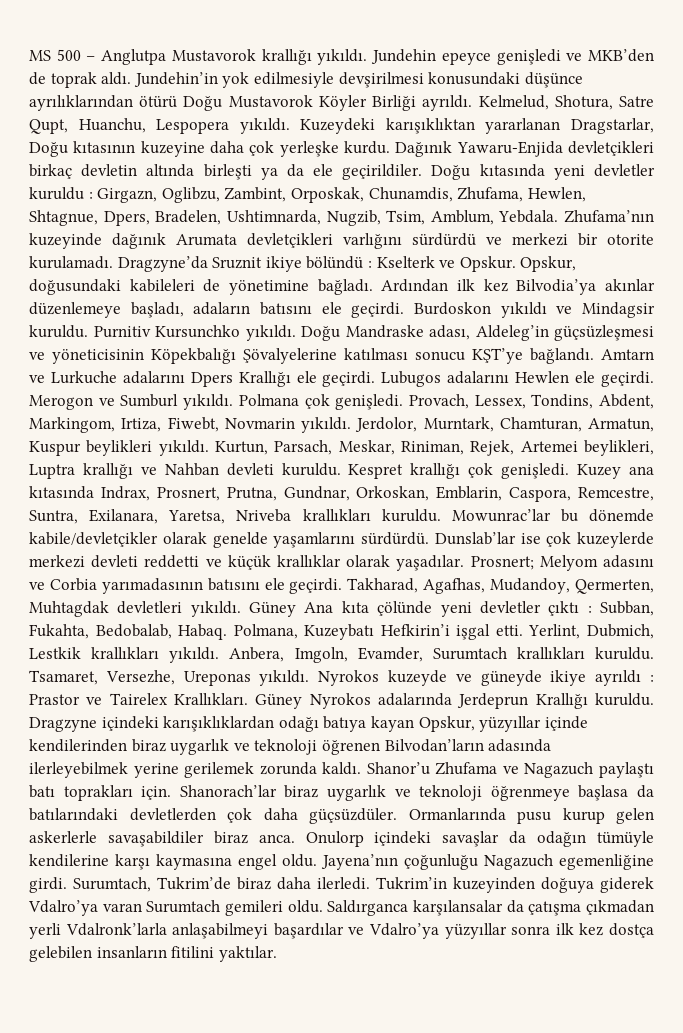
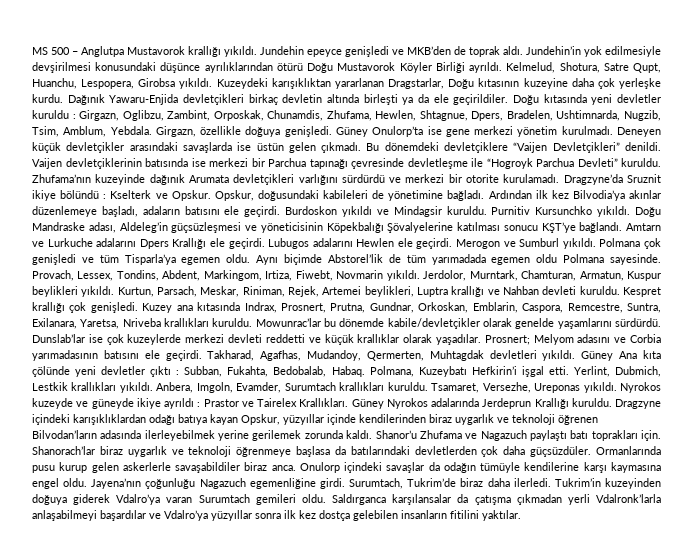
- Kelmelud, Shotura, Satre Qupt, Huanchu, Lespopera yıkıldı.
+ Kelmelud, Shotura, Satre Qupt, Huanchu, Lespopera, Girobsa yıkıldı.
+ Girgazn, özellikle doğuya genişledi. Güney Onulorp’ta ise gene merkezi yönetim kurulmadı. Deneyen küçük devletçikler arasındaki savaşlarda ise üstün gelen çıkmadı. Bu dönemdeki devletçiklere “Vaijen Devletçikleri” denildi. Vaijen devletçiklerinin batısında ise merkezi bir Parchua tapınağı çevresinde devletleşme ile “Hogroyk Parchua Devleti” kuruldu.
- Polmana çok genişledi.
+ Polmana çok genişledi ve tüm Tisparla’ya egemen oldu. Aynı biçimde Abstorel’lik de tüm yarımadada egemen oldu Polmana sayesinde.

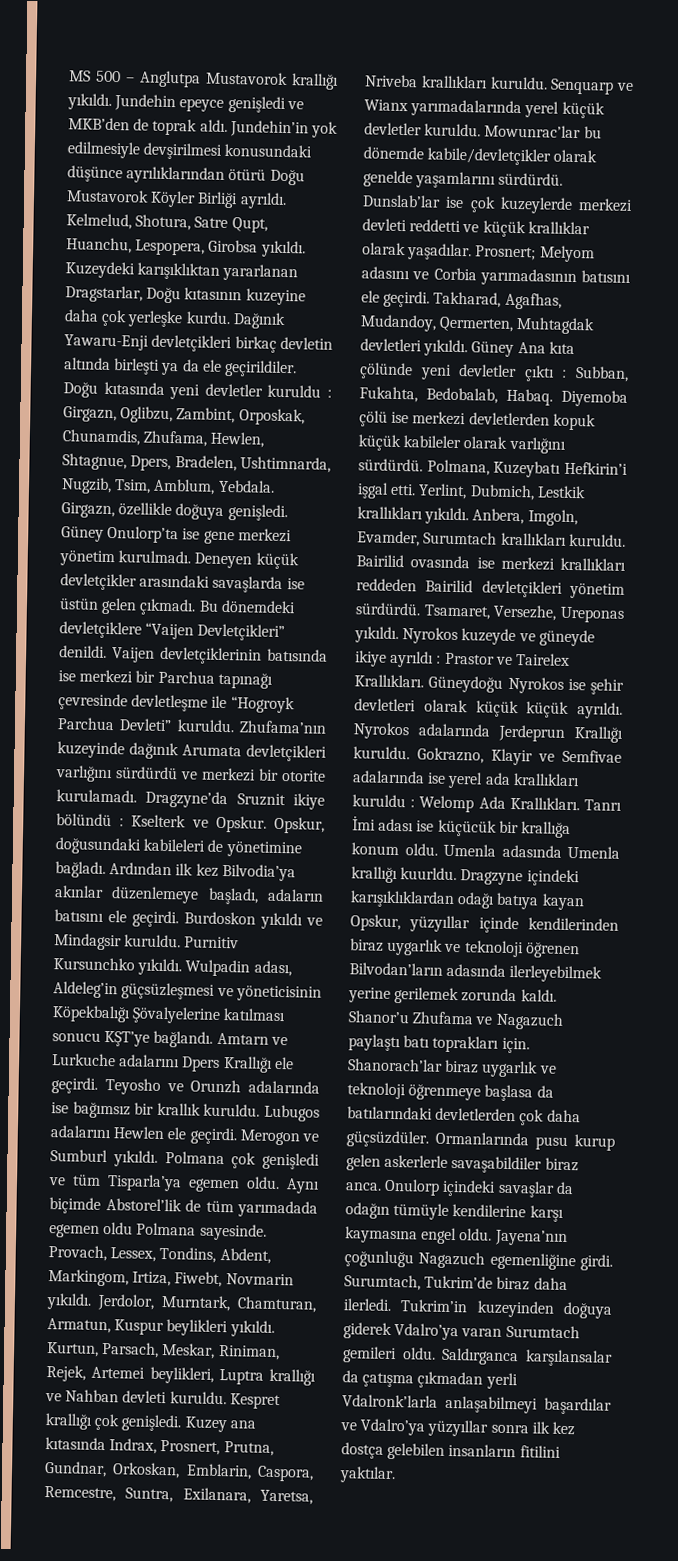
- Dağınık Yawaru-Enjida devletçikleri birkaç devletin altında birleşti ya da ele geçirildiler.
+ Dağınık Yawaru-Enji devletçikleri birkaç devletin altında birleşti ya da ele geçirildiler.
- Doğu Mandraske adası, Aldeleg’in güçsüzleşmesi ve yöneticisinin Köpekbalığı Şövalyelerine katılması sonucu KŞT’ye bağlandı.
+ Wulpadin adası, Aldeleg’in güçsüzleşmesi ve yöneticisinin Köpekbalığı Şövalyelerine katılması sonucu KŞT’ye bağlandı.
+ Teyosho ve Orunzh adalarında ise bağımsız bir krallık kuruldu.
+ Senquarp ve Wianx yarımadalarında yerel küçük devletler kuruldu.
+ Diyemoba çölü ise merkezi devletlerden kopuk küçük kabileler olarak varlığını sürdürdü.
+ Bairilid ovasında ise merkezi krallıkları reddeden Bairilid devletçikleri yönetim sürdürdü.
- Güney Nyrokos adalarında Jerdeprun Krallığı kuruldu.
+ Güneydoğu Nyrokos ise şehir devletleri olarak küçük küçük ayrıldı. Nyrokos adalarında Jerdeprun Krallığı kuruldu.
+ Gokrazno, Klayir ve Semfivae adalarında ise yerel ada krallıkları kuruldu : Welomp Ada Krallıkları. Tanrı İmi adası ise küçücük bir krallığa konum oldu. Umenla adasında Umenla krallığı kuurldu.

